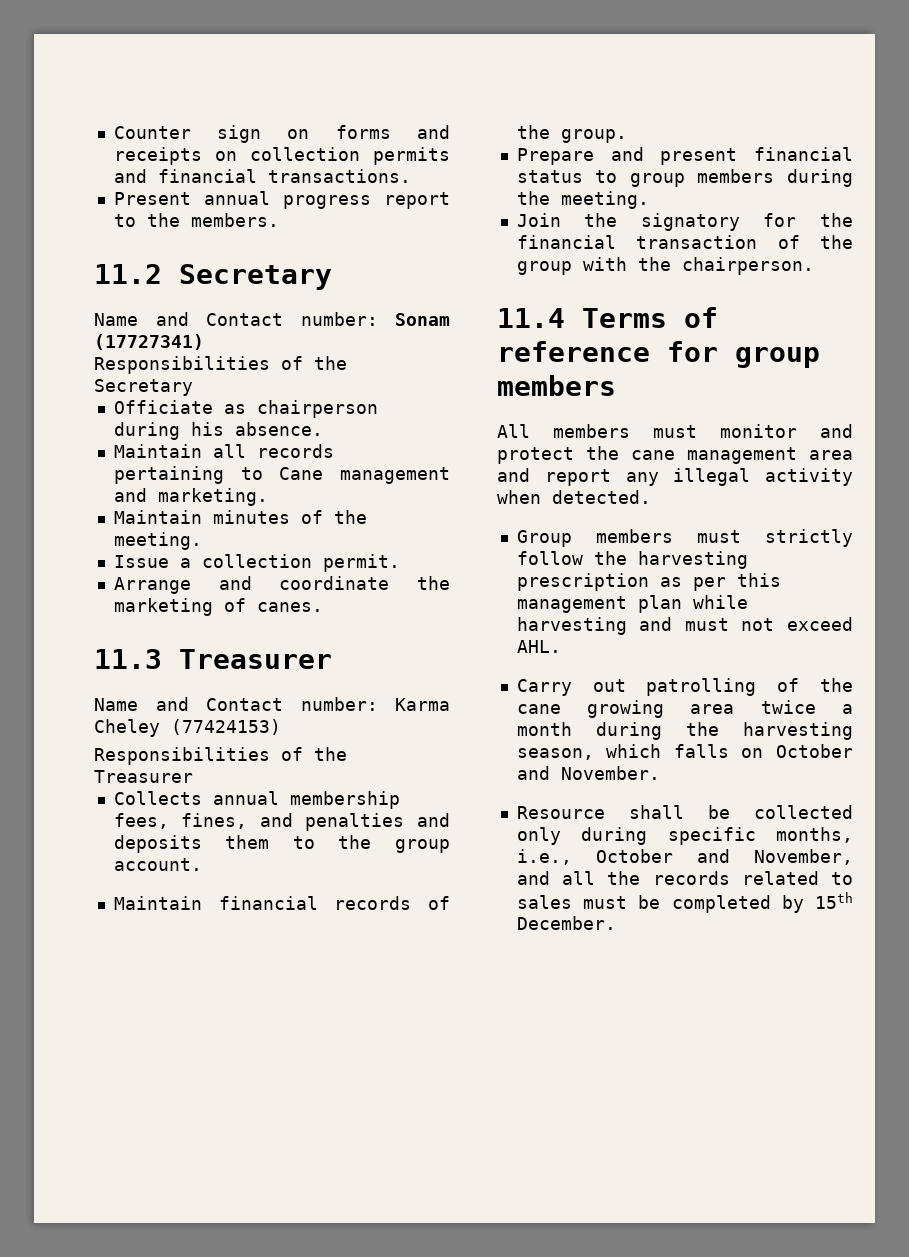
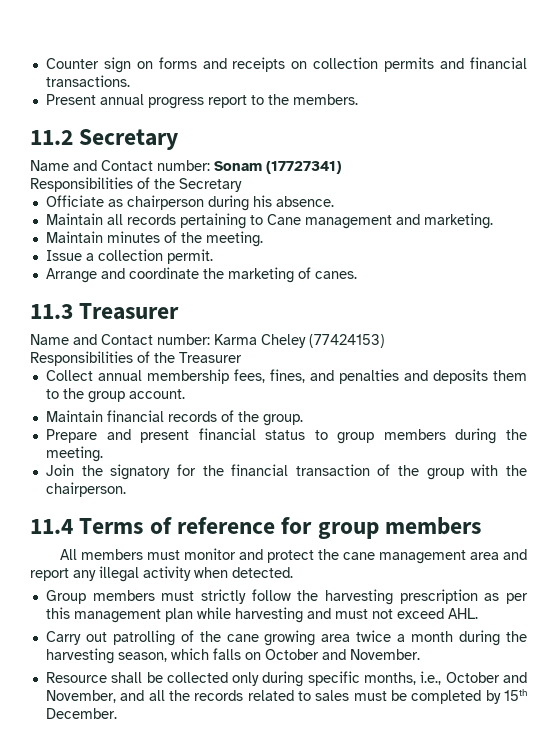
- Collects annual membership fees, fines, and penalties and deposits them to the group account.
+ Collect annual membership fees, fines, and penalties and deposits them to the group account.

